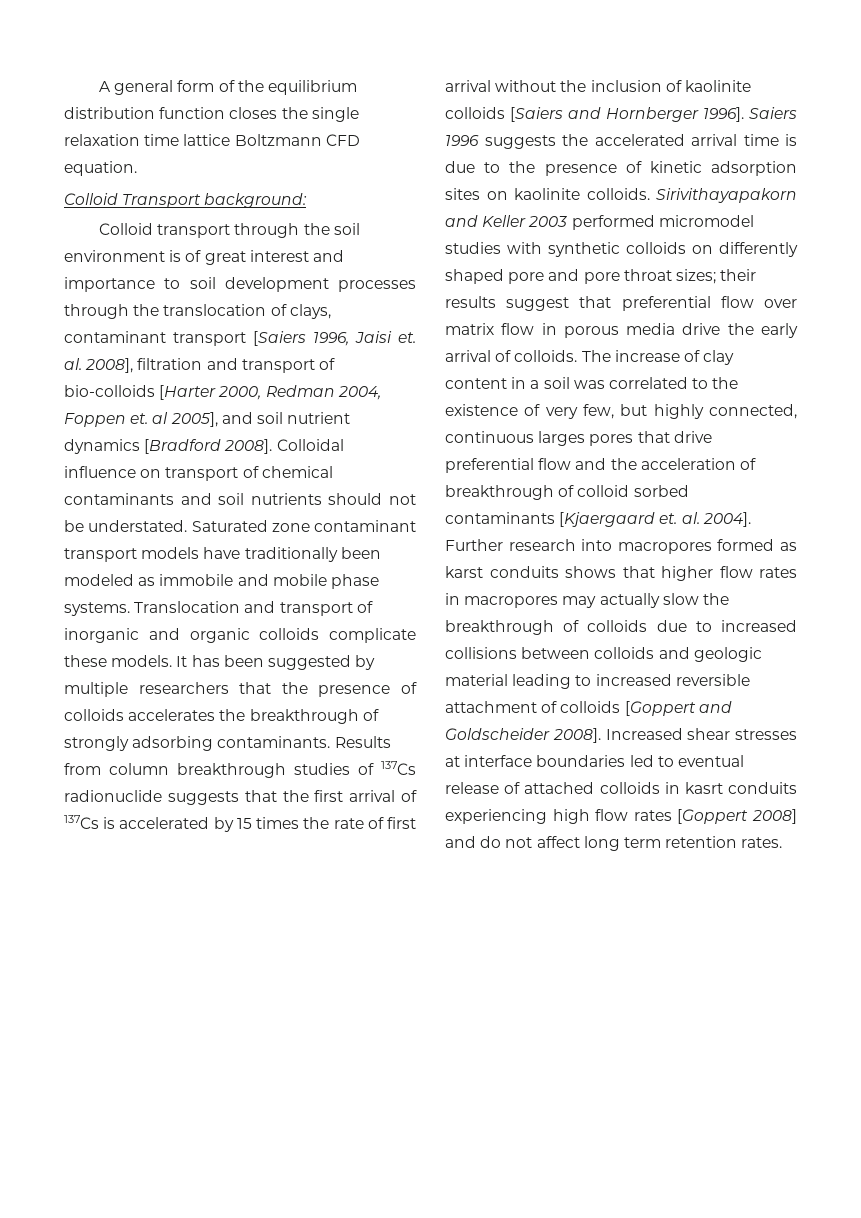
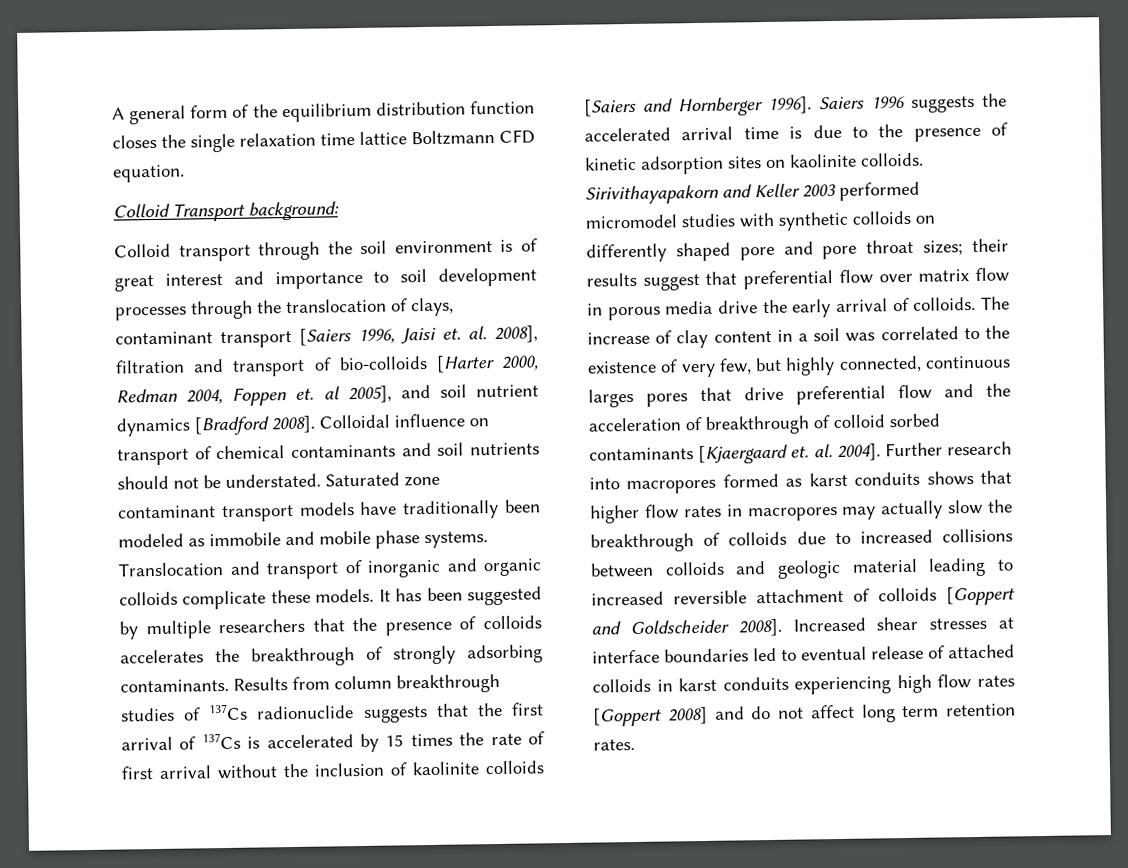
- Increased shear stresses at interface boundaries led to eventual release of attached colloids in kasrt conduits experiencing high flow rates [Goppert 2008] and do not affect long term retention rates.
+ Increased shear stresses at interface boundaries led to eventual release of attached colloids in karst conduits experiencing high flow rates [Goppert 2008] and do not affect long term retention rates.

